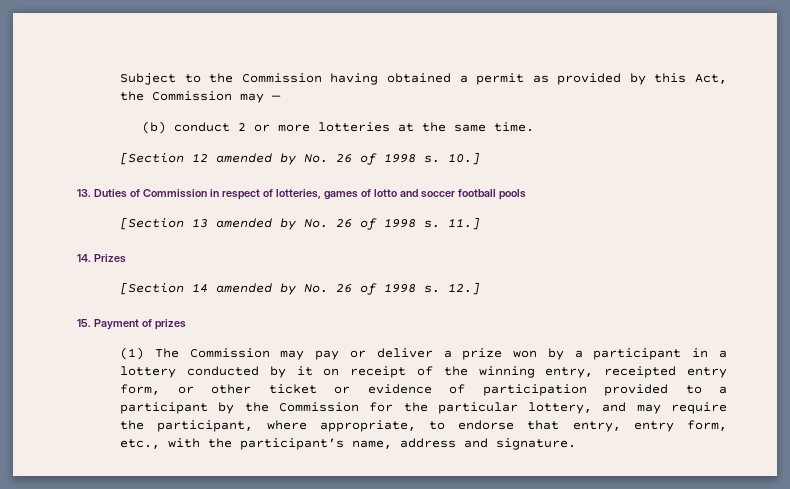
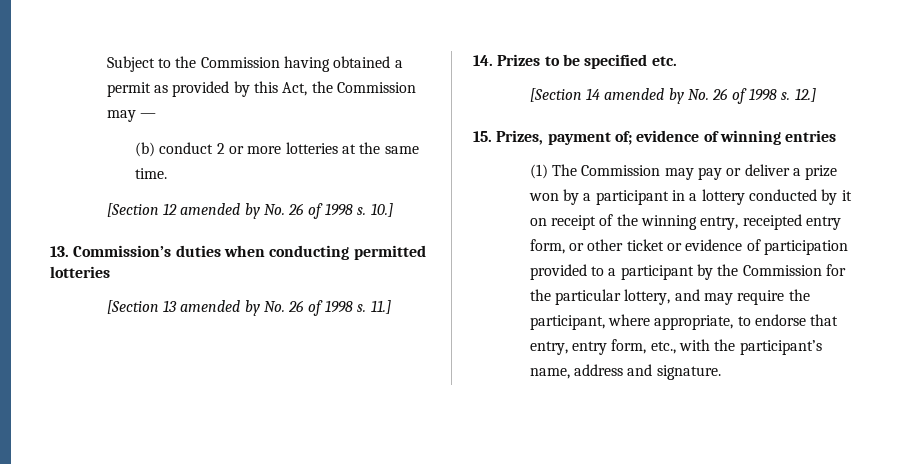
- 13. Duties of Commission in respect of lotteries, games of lotto and soccer football pools
+ 13. Commission’s duties when conducting permitted lotteries
- 14. Prizes
+ 14. Prizes to be specified etc.
- 15. Payment of prizes
+ 15. Prizes, payment of; evidence of winning entries

